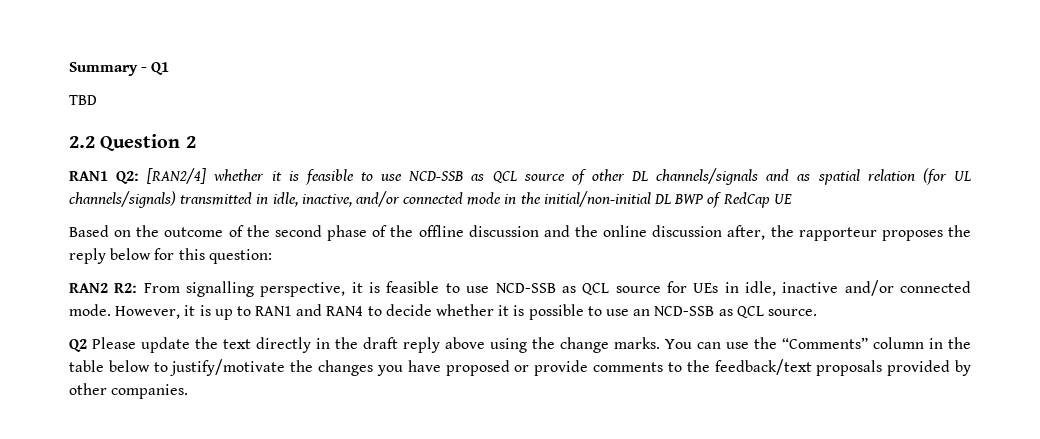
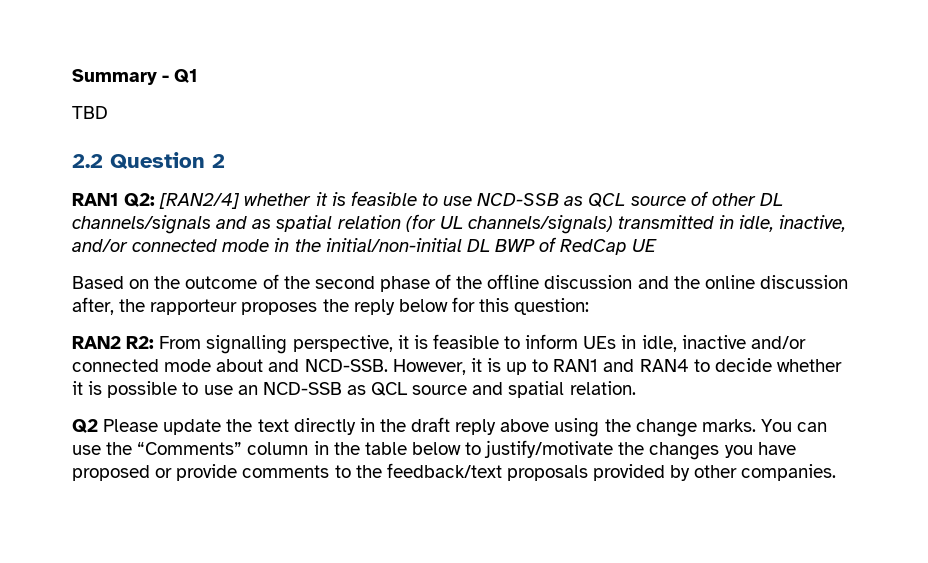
- RAN2 R2: From signalling perspective, it is feasible to use NCD-SSB as QCL source for UEs in idle, inactive and/or connected mode.
+ RAN2 R2: From signalling perspective, it is feasible to inform UEs in idle, inactive and/or connected mode about and NCD-SSB.
- However, it is up to RAN1 and RAN4 to decide whether it is possible to use an NCD-SSB as QCL source.
+ However, it is up to RAN1 and RAN4 to decide whether it is possible to use an NCD-SSB as QCL source and spatial relation.

